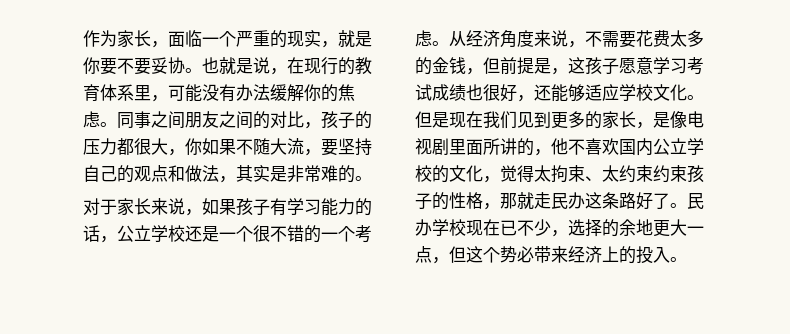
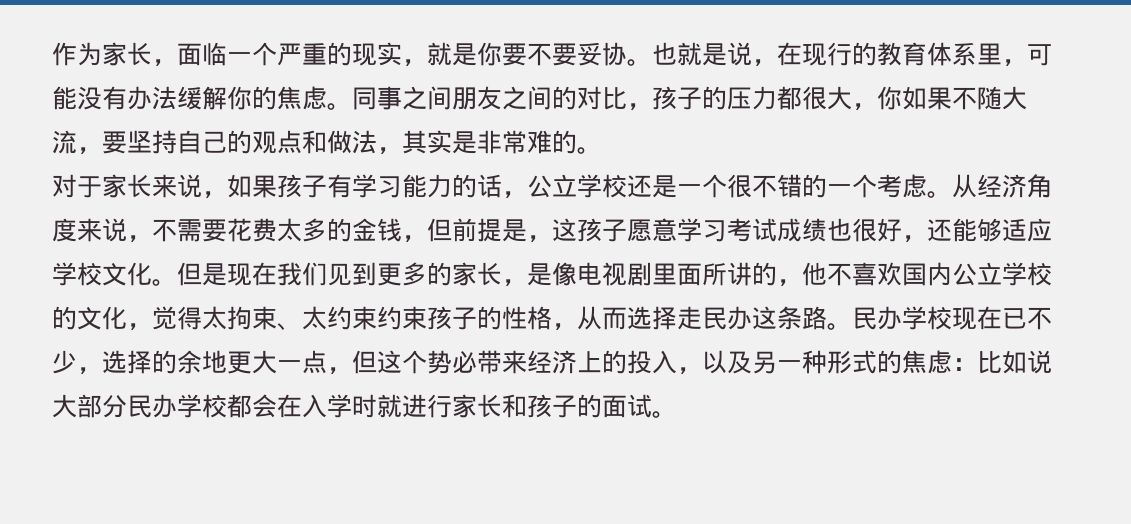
- 但是现在我们见到更多的家长，是像电视剧里面所讲的，他不喜欢国内公立学校的文化，觉得太拘束、太约束约束孩子的性格，那就走民办这条路好了。
+ 但是现在我们见到更多的家长，是像电视剧里面所讲的，他不喜欢国内公立学校的文化，觉得太拘束、太约束约束孩子的性格，从而选择走民办这条路。
- 民办学校现在已不少，选择的余地更大一点，但这个势必带来经济上的投入。
+ 民办学校现在已不少，选择的余地更大一点，但这个势必带来经济上的投入，以及另一种形式的焦虑：比如说大部分民办学校都会在入学时就进行家长和孩子的面试。

